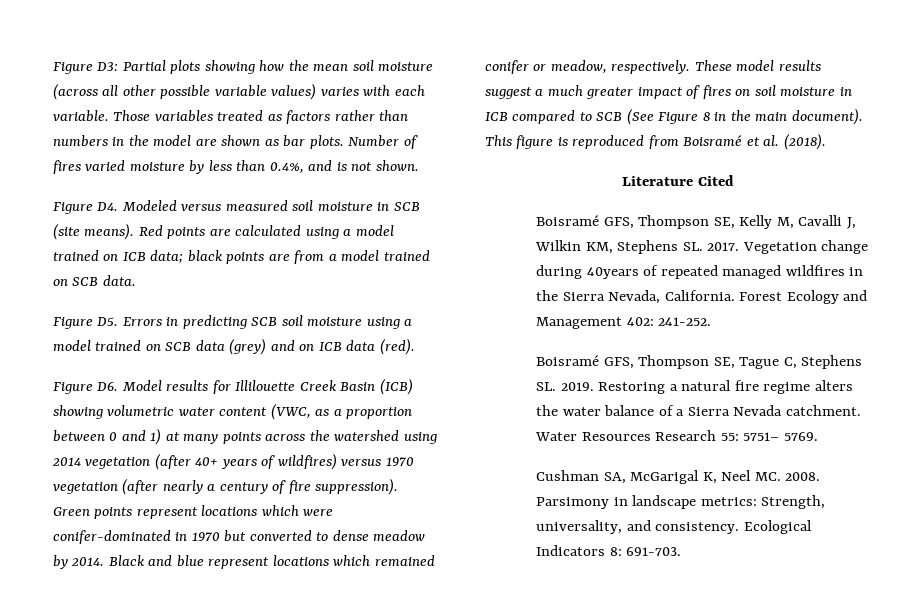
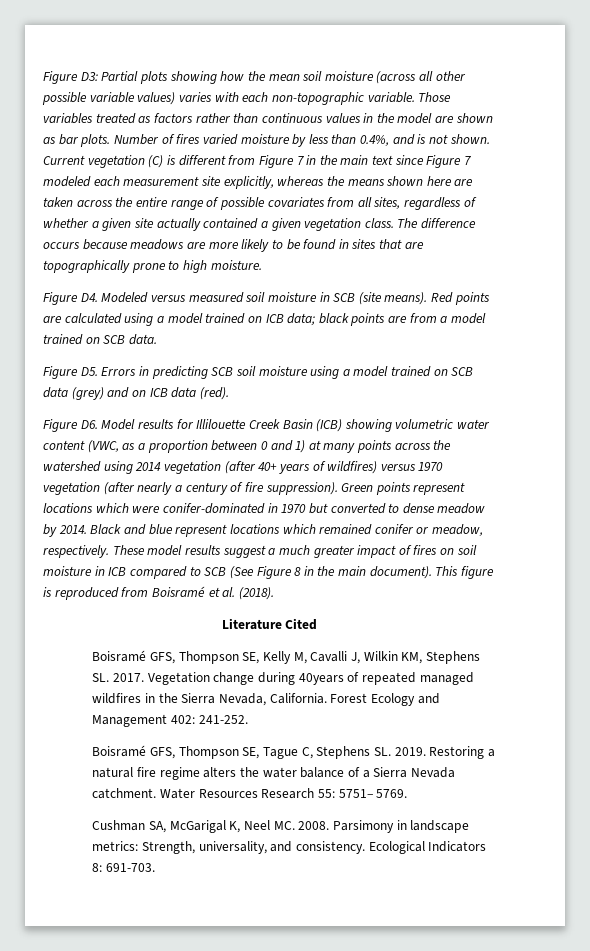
- Figure D3: Partial plots showing how the mean soil moisture (across all other possible variable values) varies with each variable.
+ Figure D3: Partial plots showing how the mean soil moisture (across all other possible variable values) varies with each non-topographic variable.
- Those variables treated as factors rather than numbers in the model are shown as bar plots.
+ Those variables treated as factors rather than continuous values in the model are shown as bar plots.
+ Current vegetation (C) is different from Figure 7 in the main text since Figure 7 modeled each measurement site explicitly, whereas the means shown here are taken across the entire range of possible covariates from all sites, regardless of whether a given site actually contained a given vegetation class. The difference occurs because meadows are more likely to be found in sites that are topographically prone to high moisture.

